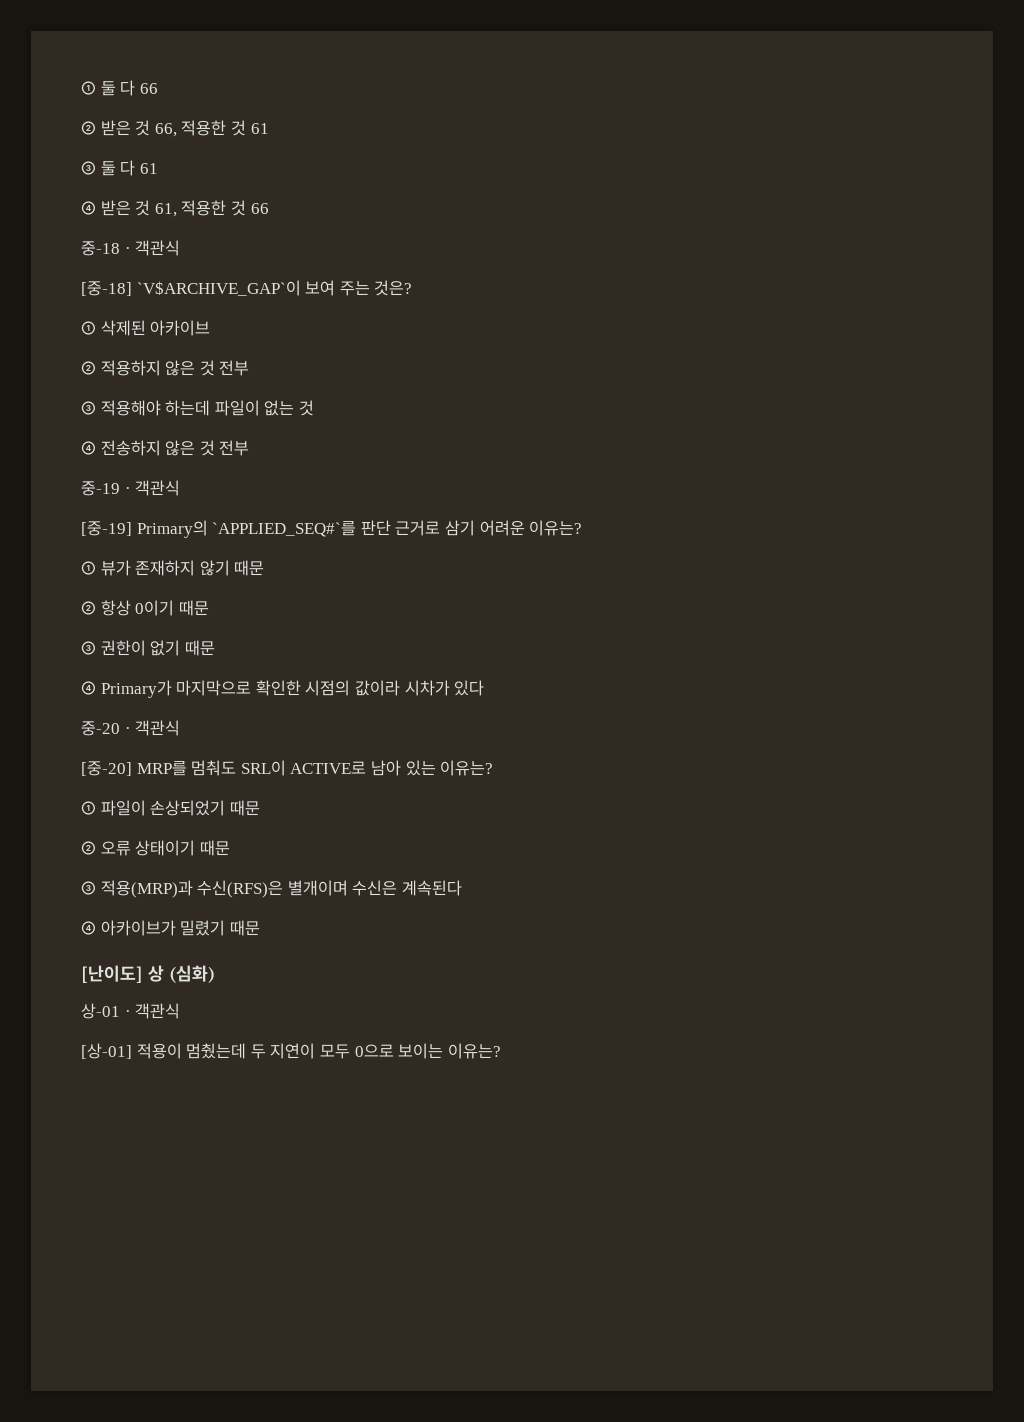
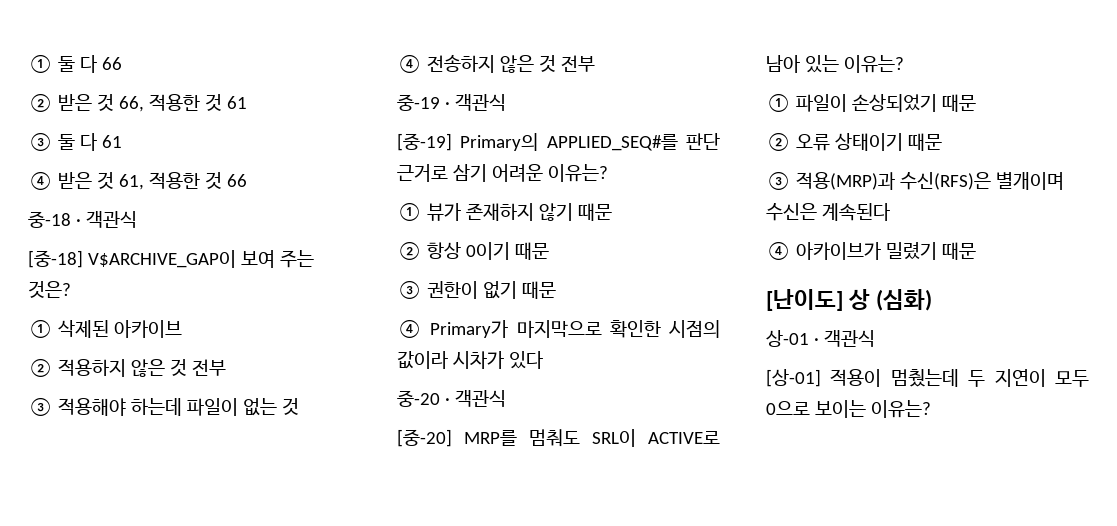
- [중-18] `V$ARCHIVE_GAP`이 보여 주는 것은?
+ [중-18] V$ARCHIVE_GAP이 보여 주는 것은?
- [중-19] Primary의 `APPLIED_SEQ#`를 판단 근거로 삼기 어려운 이유는?
+ [중-19] Primary의 APPLIED_SEQ#를 판단 근거로 삼기 어려운 이유는?

